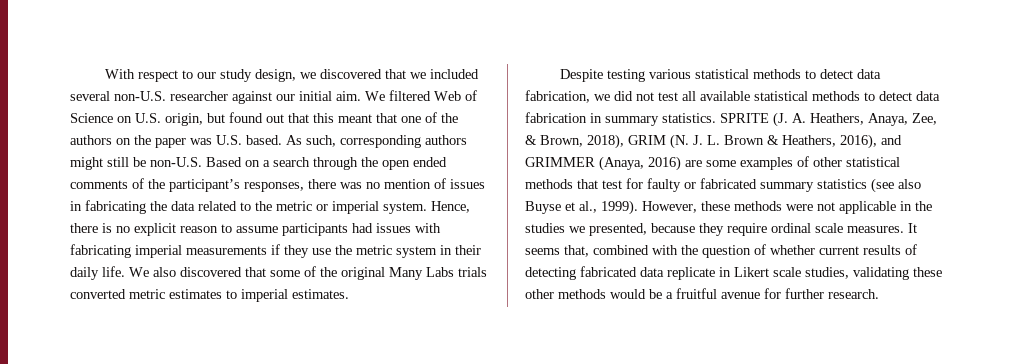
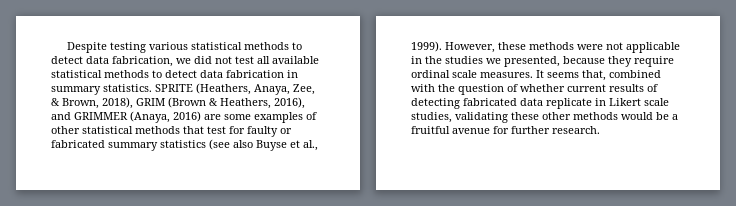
- With respect to our study design, we discovered that we included several non-U.S. researcher against our initial aim. We filtered Web of Science on U.S. origin, but found out that this meant that one of the authors on the paper was U.S. based. As such, corresponding authors might still be non-U.S. Based on a search through the open ended comments of the participant’s responses, there was no mention of issues in fabricating the data related to the metric or imperial system. Hence, there is no explicit reason to assume participants had issues with fabricating imperial measurements if they use the metric system in their daily life. We also discovered that some of the original Many Labs trials converted metric estimates to imperial estimates.
- SPRITE (J. A. Heathers, Anaya, Zee, & Brown, 2018), GRIM (N. J. L. Brown & Heathers, 2016), and GRIMMER (Anaya, 2016) are some examples of other statistical methods that test for faulty or fabricated summary statistics (see also Buyse et al., 1999).
+ SPRITE (Heathers, Anaya, Zee, & Brown, 2018), GRIM (Brown & Heathers, 2016), and GRIMMER (Anaya, 2016) are some examples of other statistical methods that test for faulty or fabricated summary statistics (see also Buyse et al., 1999).

